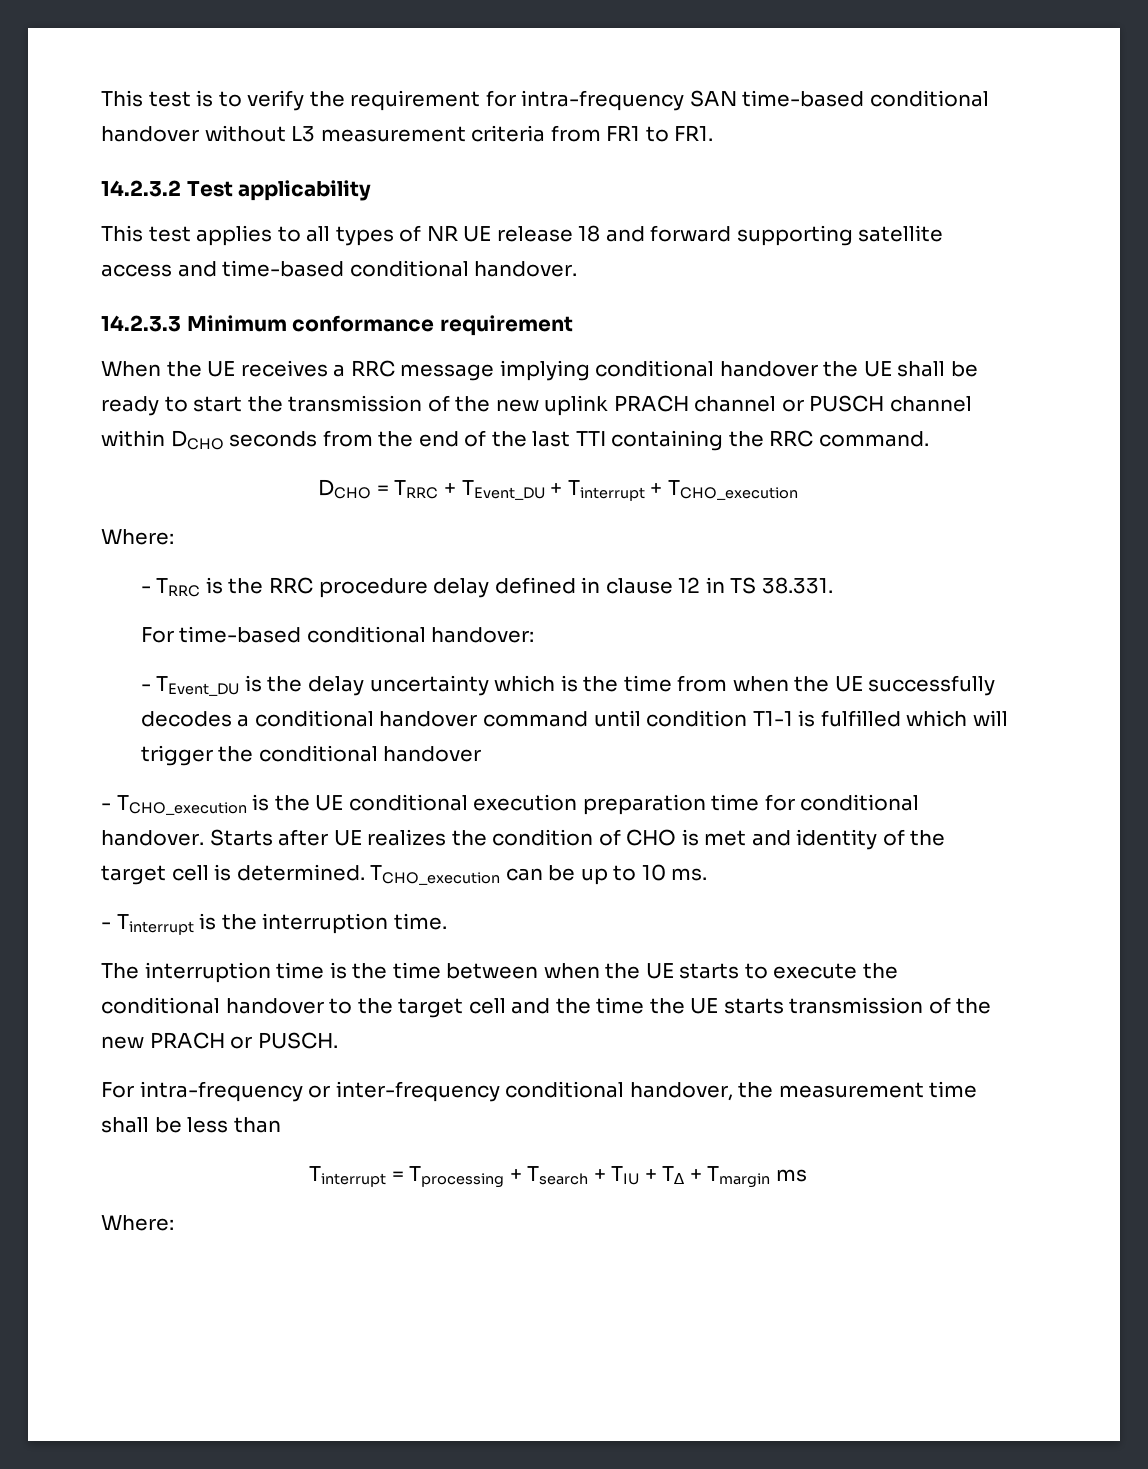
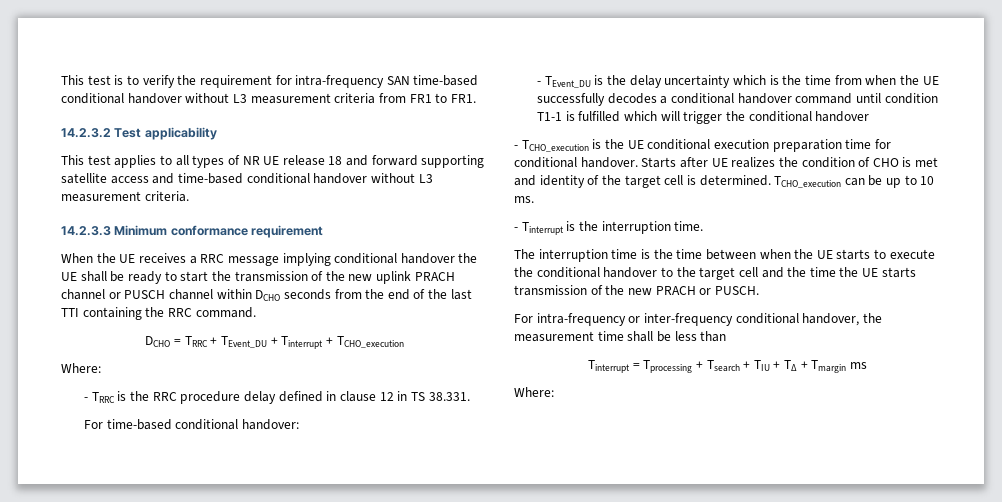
- This test applies to all types of NR UE release 18 and forward supporting satellite access and time-based conditional handover.
+ This test applies to all types of NR UE release 18 and forward supporting satellite access and time-based conditional handover without L3 measurement criteria.

